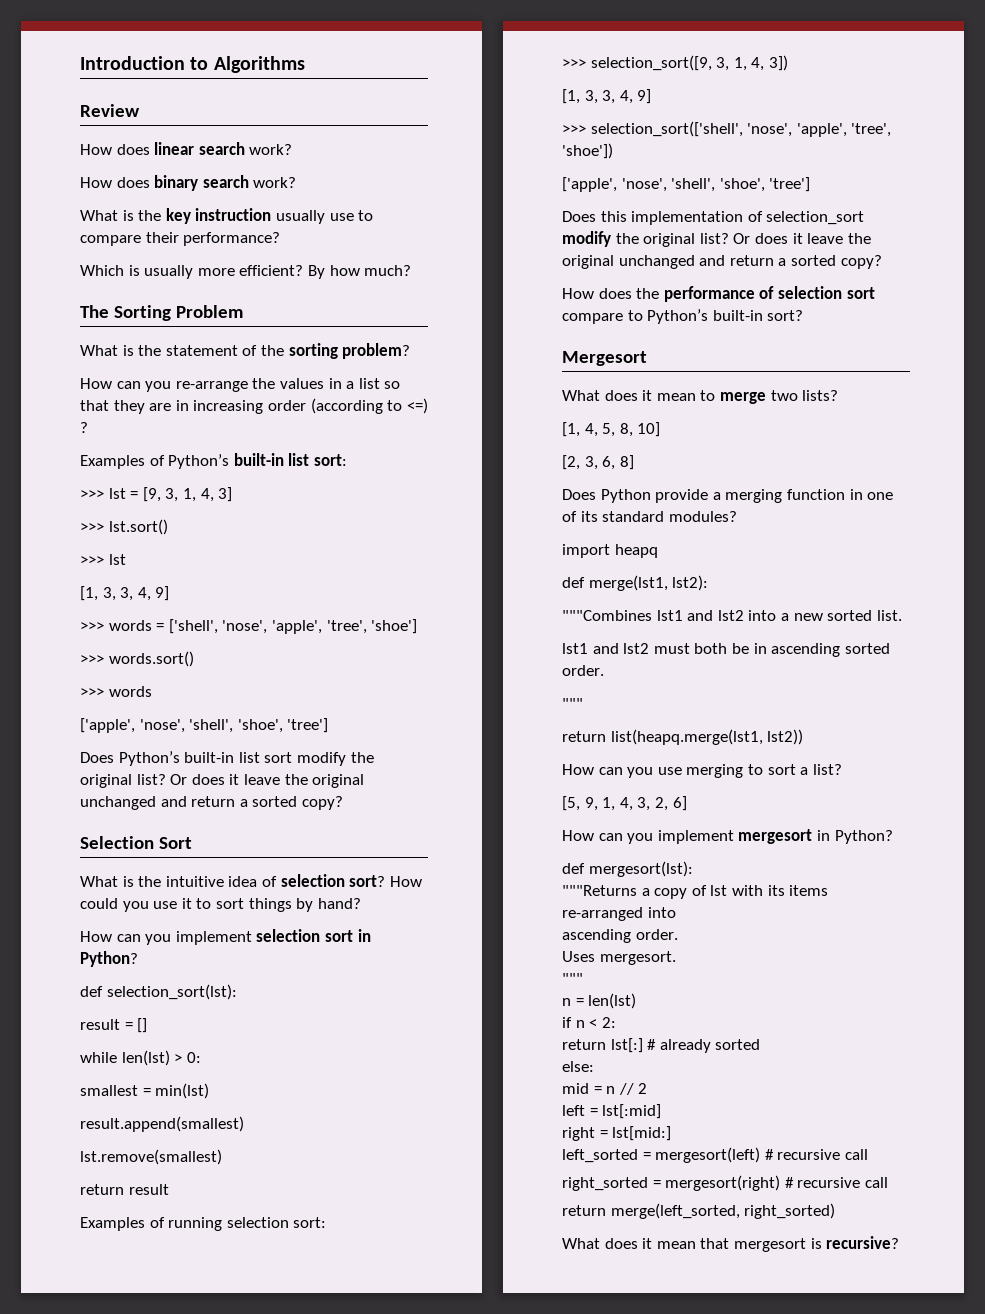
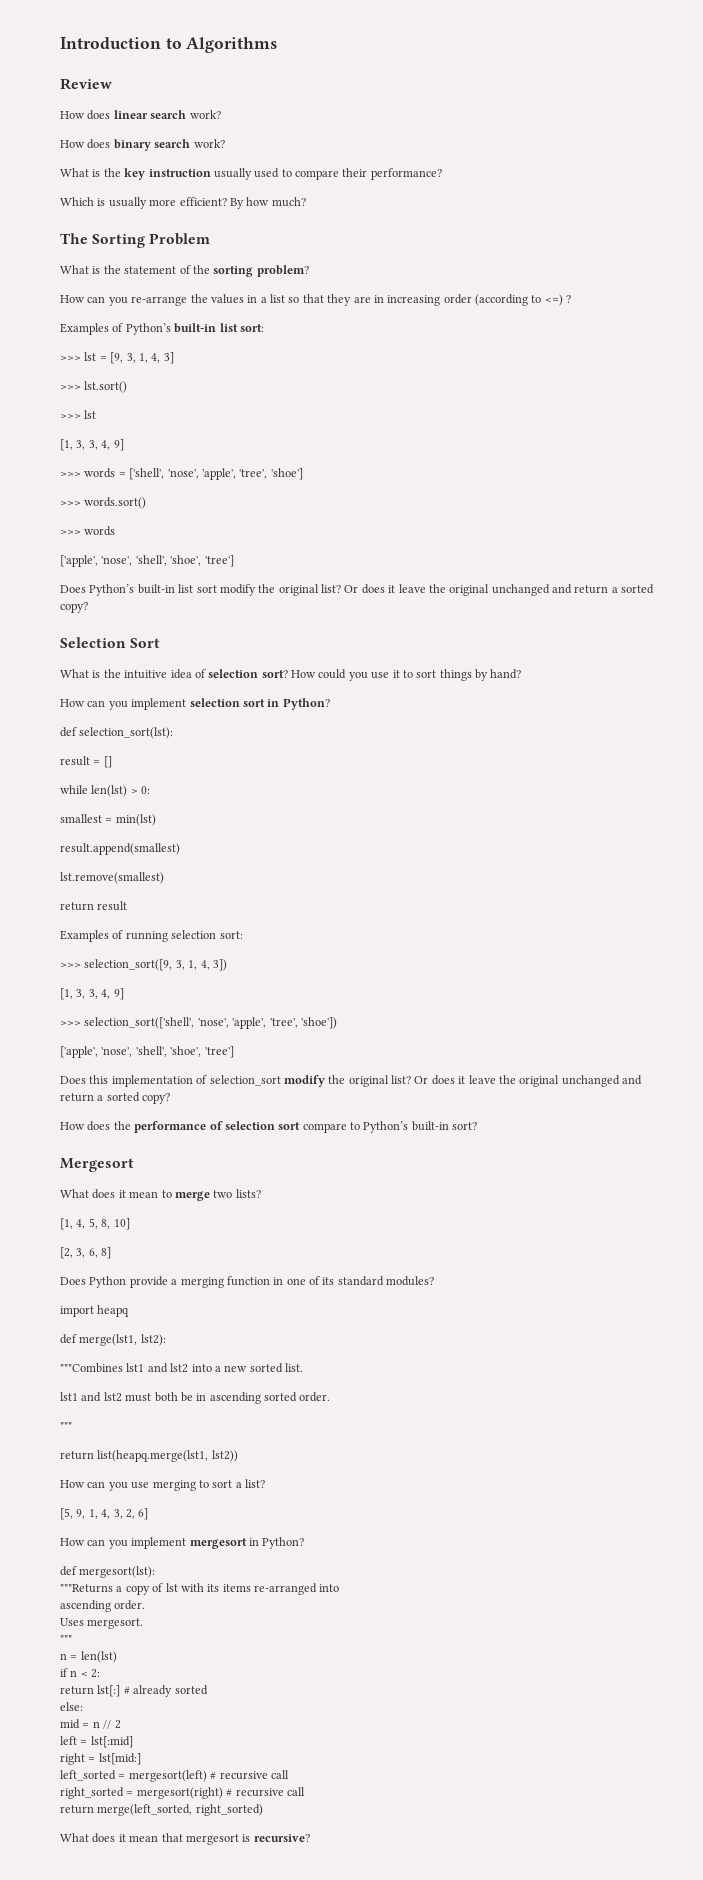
- What is the key instruction usually use to compare their performance?
+ What is the key instruction usually used to compare their performance?

